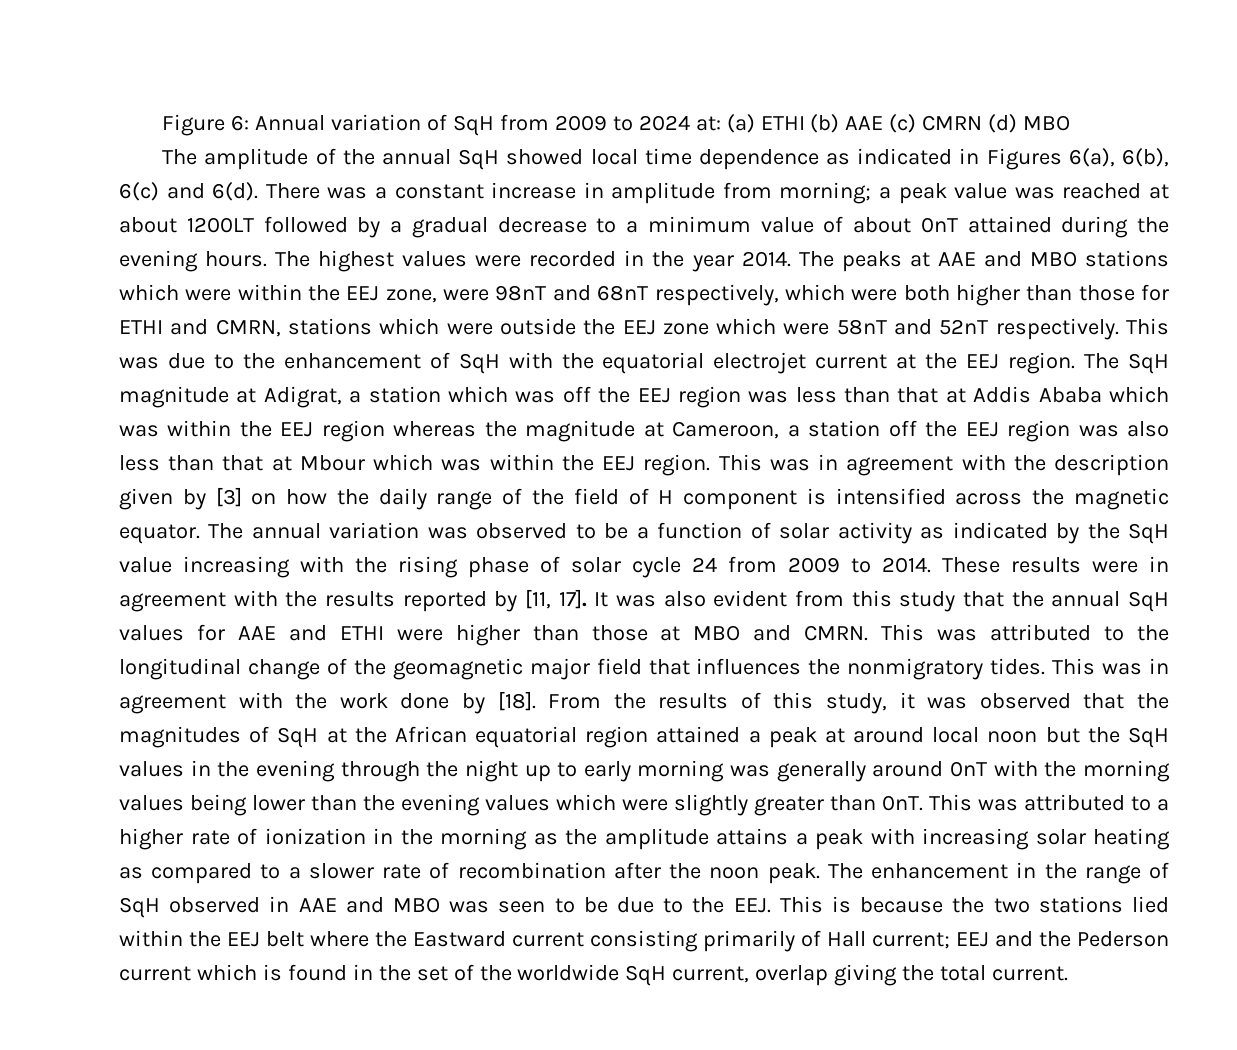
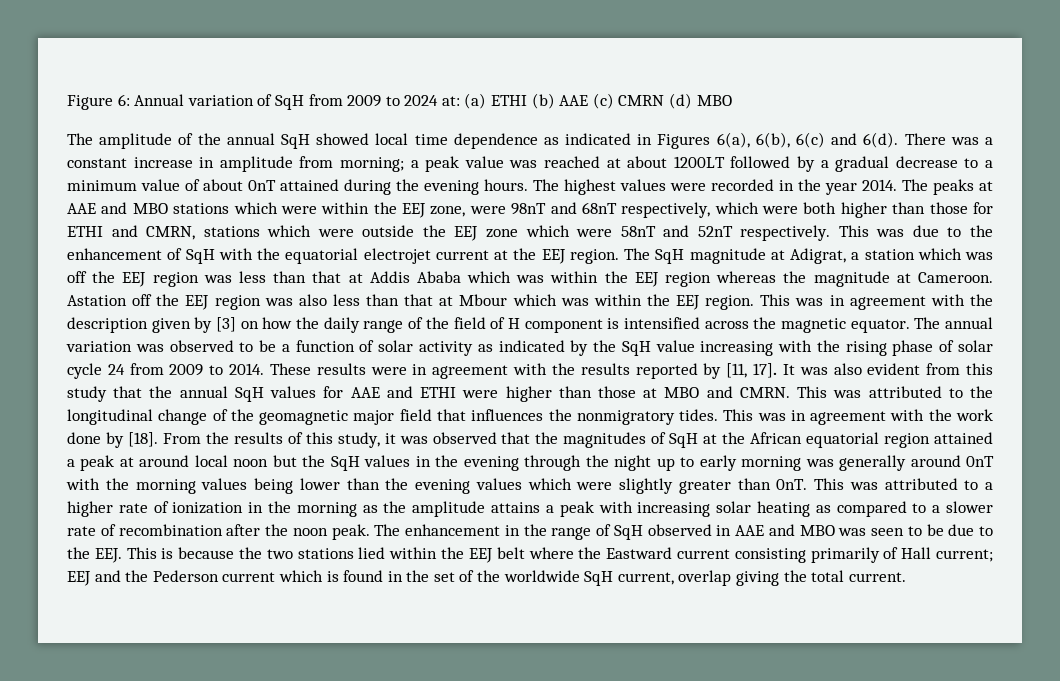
- The SqH magnitude at Adigrat, a station which was off the EEJ region was less than that at Addis Ababa which was within the EEJ region whereas the magnitude at Cameroon, a station off the EEJ region was also less than that at Mbour which was within the EEJ region.
+ The SqH magnitude at Adigrat, a station which was off the EEJ region was less than that at Addis Ababa which was within the EEJ region whereas the magnitude at Cameroon. Astation off the EEJ region was also less than that at Mbour which was within the EEJ region.

